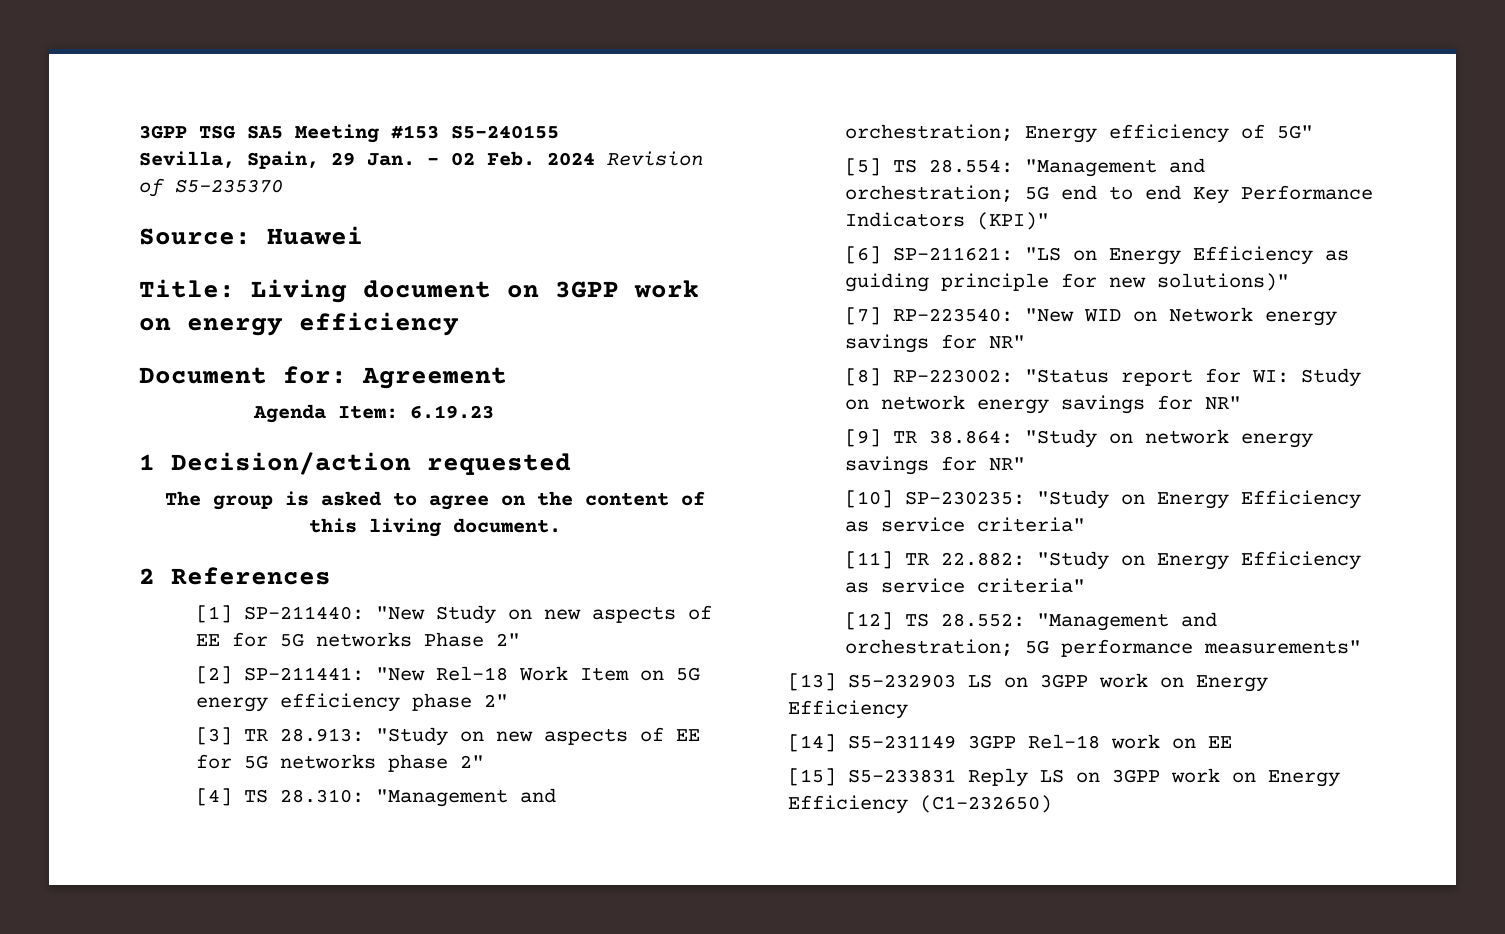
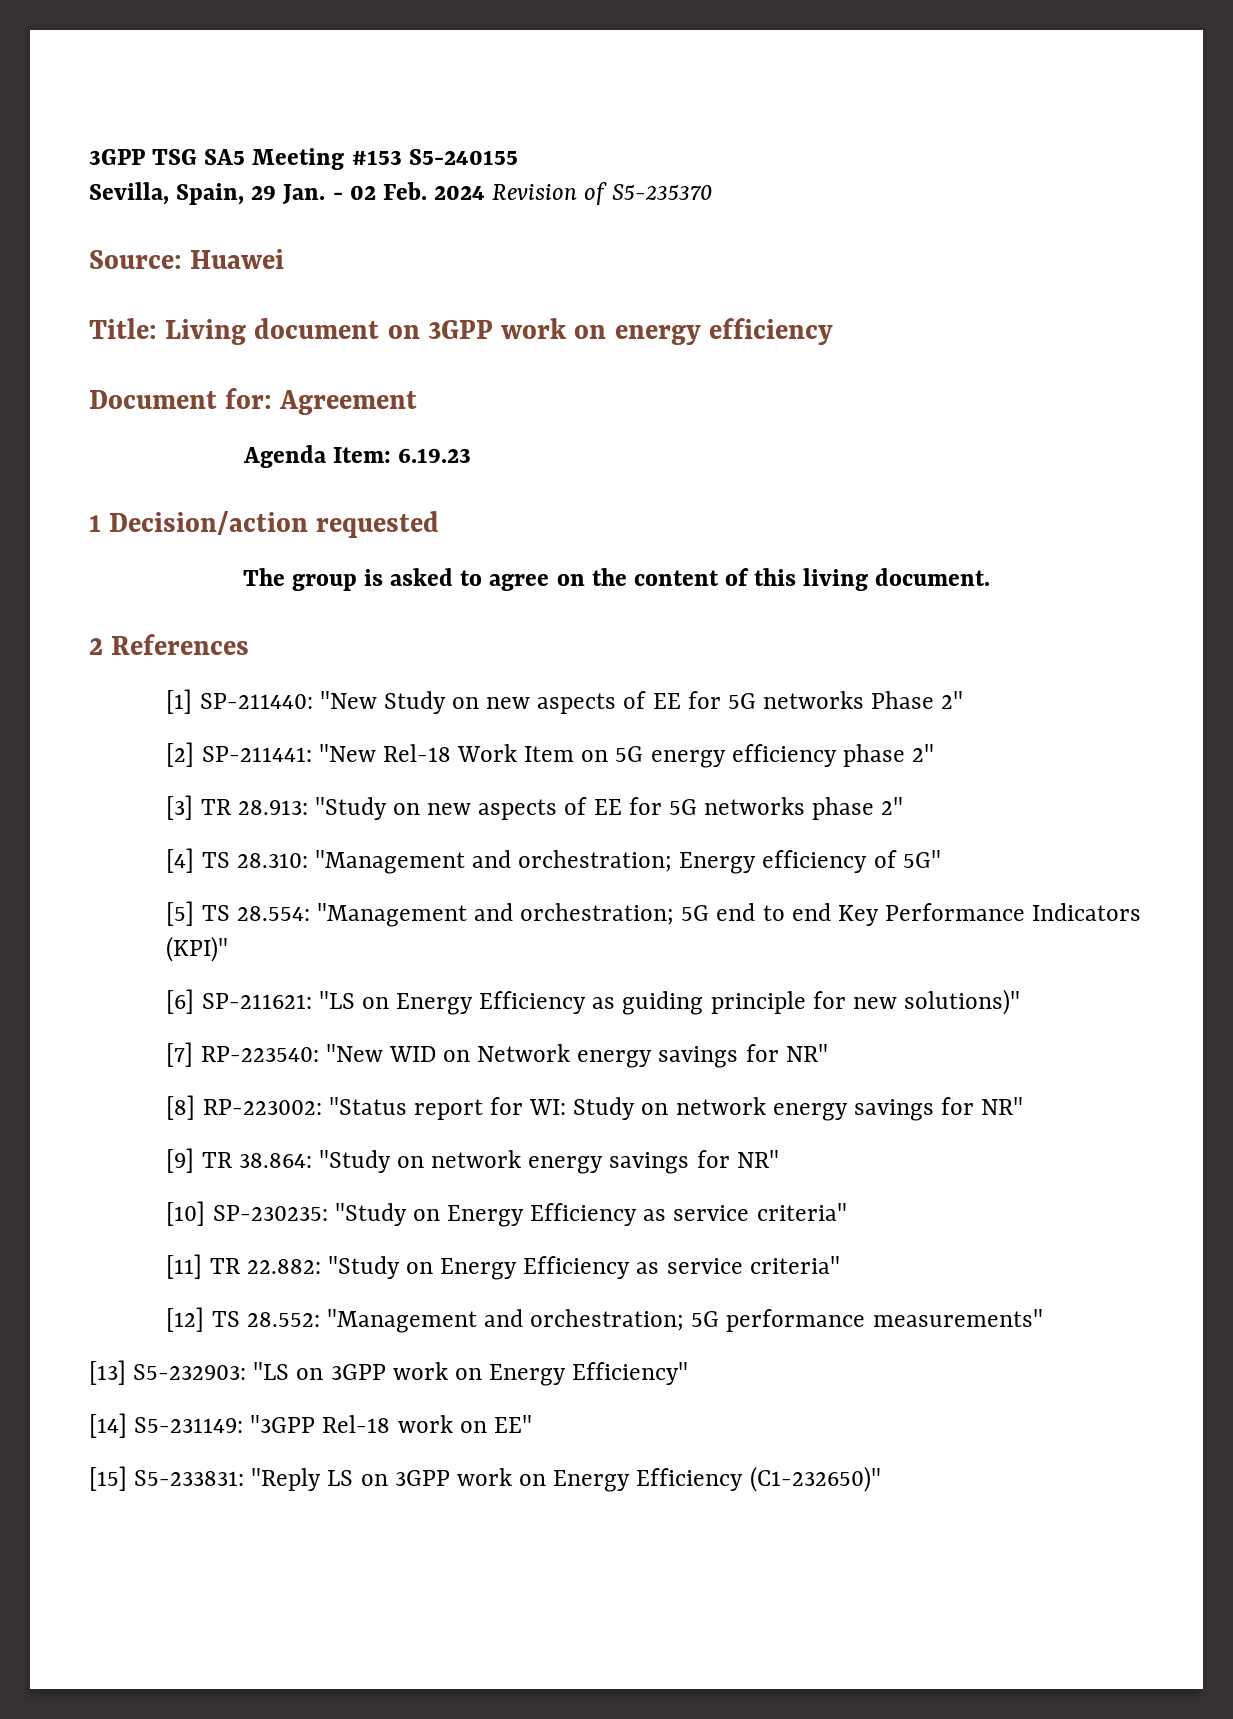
- [13] S5-232903 LS on 3GPP work on Energy Efficiency
- [14] S5-231149 3GPP Rel-18 work on EE
- [15] S5-233831 Reply LS on 3GPP work on Energy Efficiency (C1-232650)
+ [13] S5-232903: "LS on 3GPP work on Energy Efficiency"
+ [14] S5-231149: "3GPP Rel-18 work on EE"
+ [15] S5-233831: "Reply LS on 3GPP work on Energy Efficiency (C1-232650)"

